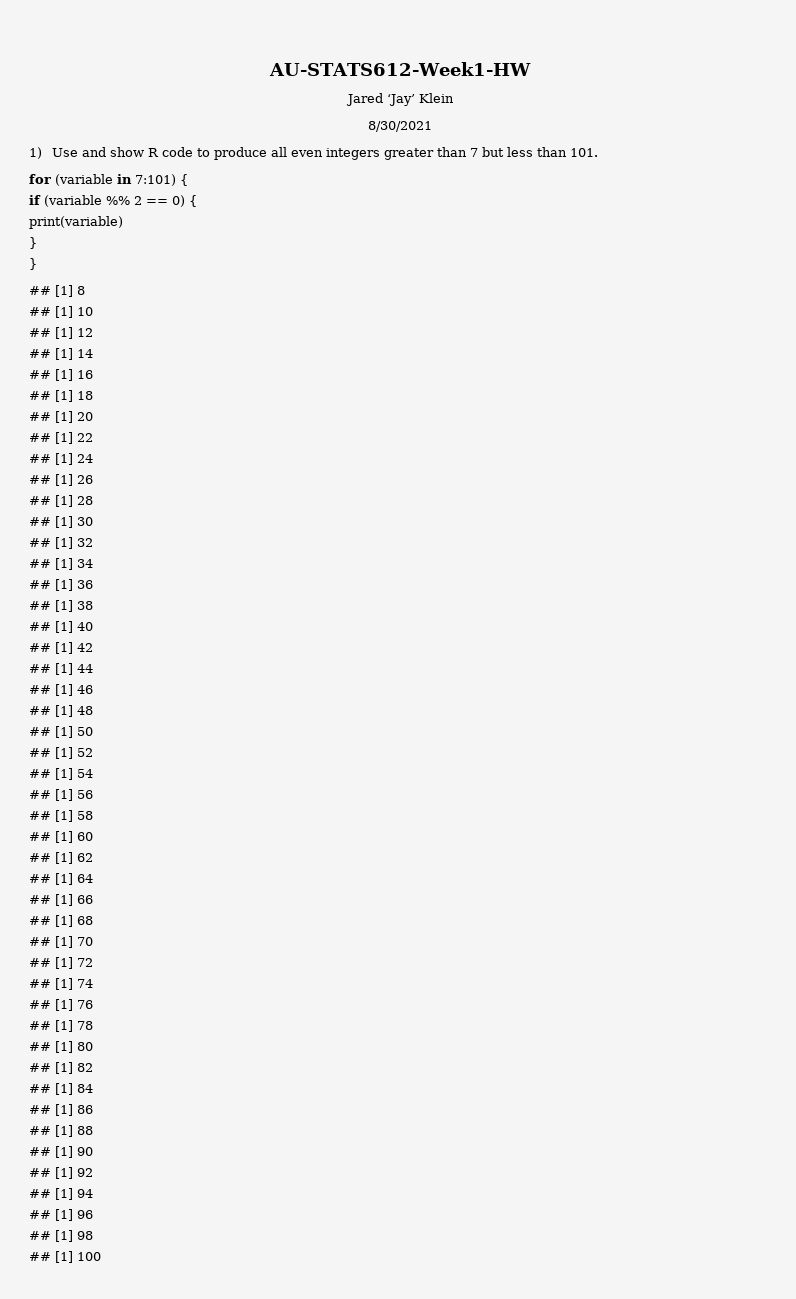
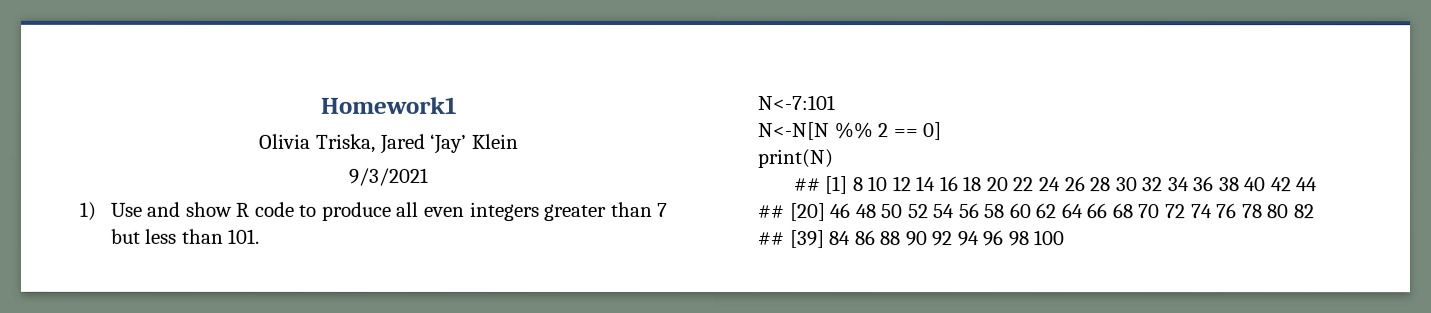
- AU-STATS612-Week1-HW
- Jared ‘Jay’ Klein
+ Homework1
+ Olivia Triska, Jared ‘Jay’ Klein
- 8/30/2021
+ 9/3/2021
- for (variable in 7:101) {
- if (variable %% 2 == 0) {
- print(variable)
- }
- }
+ N<-7:101
+ N<-N[N %% 2 == 0]
+ print(N)
- ## [1] 8
- ## [1] 10
- ## [1] 12
- ## [1] 14
- ## [1] 16
- ## [1] 18
- ## [1] 20
- ## [1] 22
- ## [1] 24
- ## [1] 26
- ## [1] 28
- ## [1] 30
- ## [1] 32
- ## [1] 34
- ## [1] 36
- ## [1] 38
- ## [1] 40
- ## [1] 42
- ## [1] 44
+ ## [1] 8 10 12 14 16 18 20 22 24 26 28 30 32 34 36 38 40 42 44
- ## [1] 46
- ## [1] 48
- ## [1] 50
- ## [1] 52
- ## [1] 54
- ## [1] 56
- ## [1] 58
- ## [1] 60
- ## [1] 62
- ## [1] 64
- ## [1] 66
- ## [1] 68
- ## [1] 70
- ## [1] 72
- ## [1] 74
- ## [1] 76
- ## [1] 78
- ## [1] 80
- ## [1] 82
+ ## [20] 46 48 50 52 54 56 58 60 62 64 66 68 70 72 74 76 78 80 82
- ## [1] 84
- ## [1] 86
- ## [1] 88
- ## [1] 90
- ## [1] 92
- ## [1] 94
- ## [1] 96
- ## [1] 98
- ## [1] 100
+ ## [39] 84 86 88 90 92 94 96 98 100

